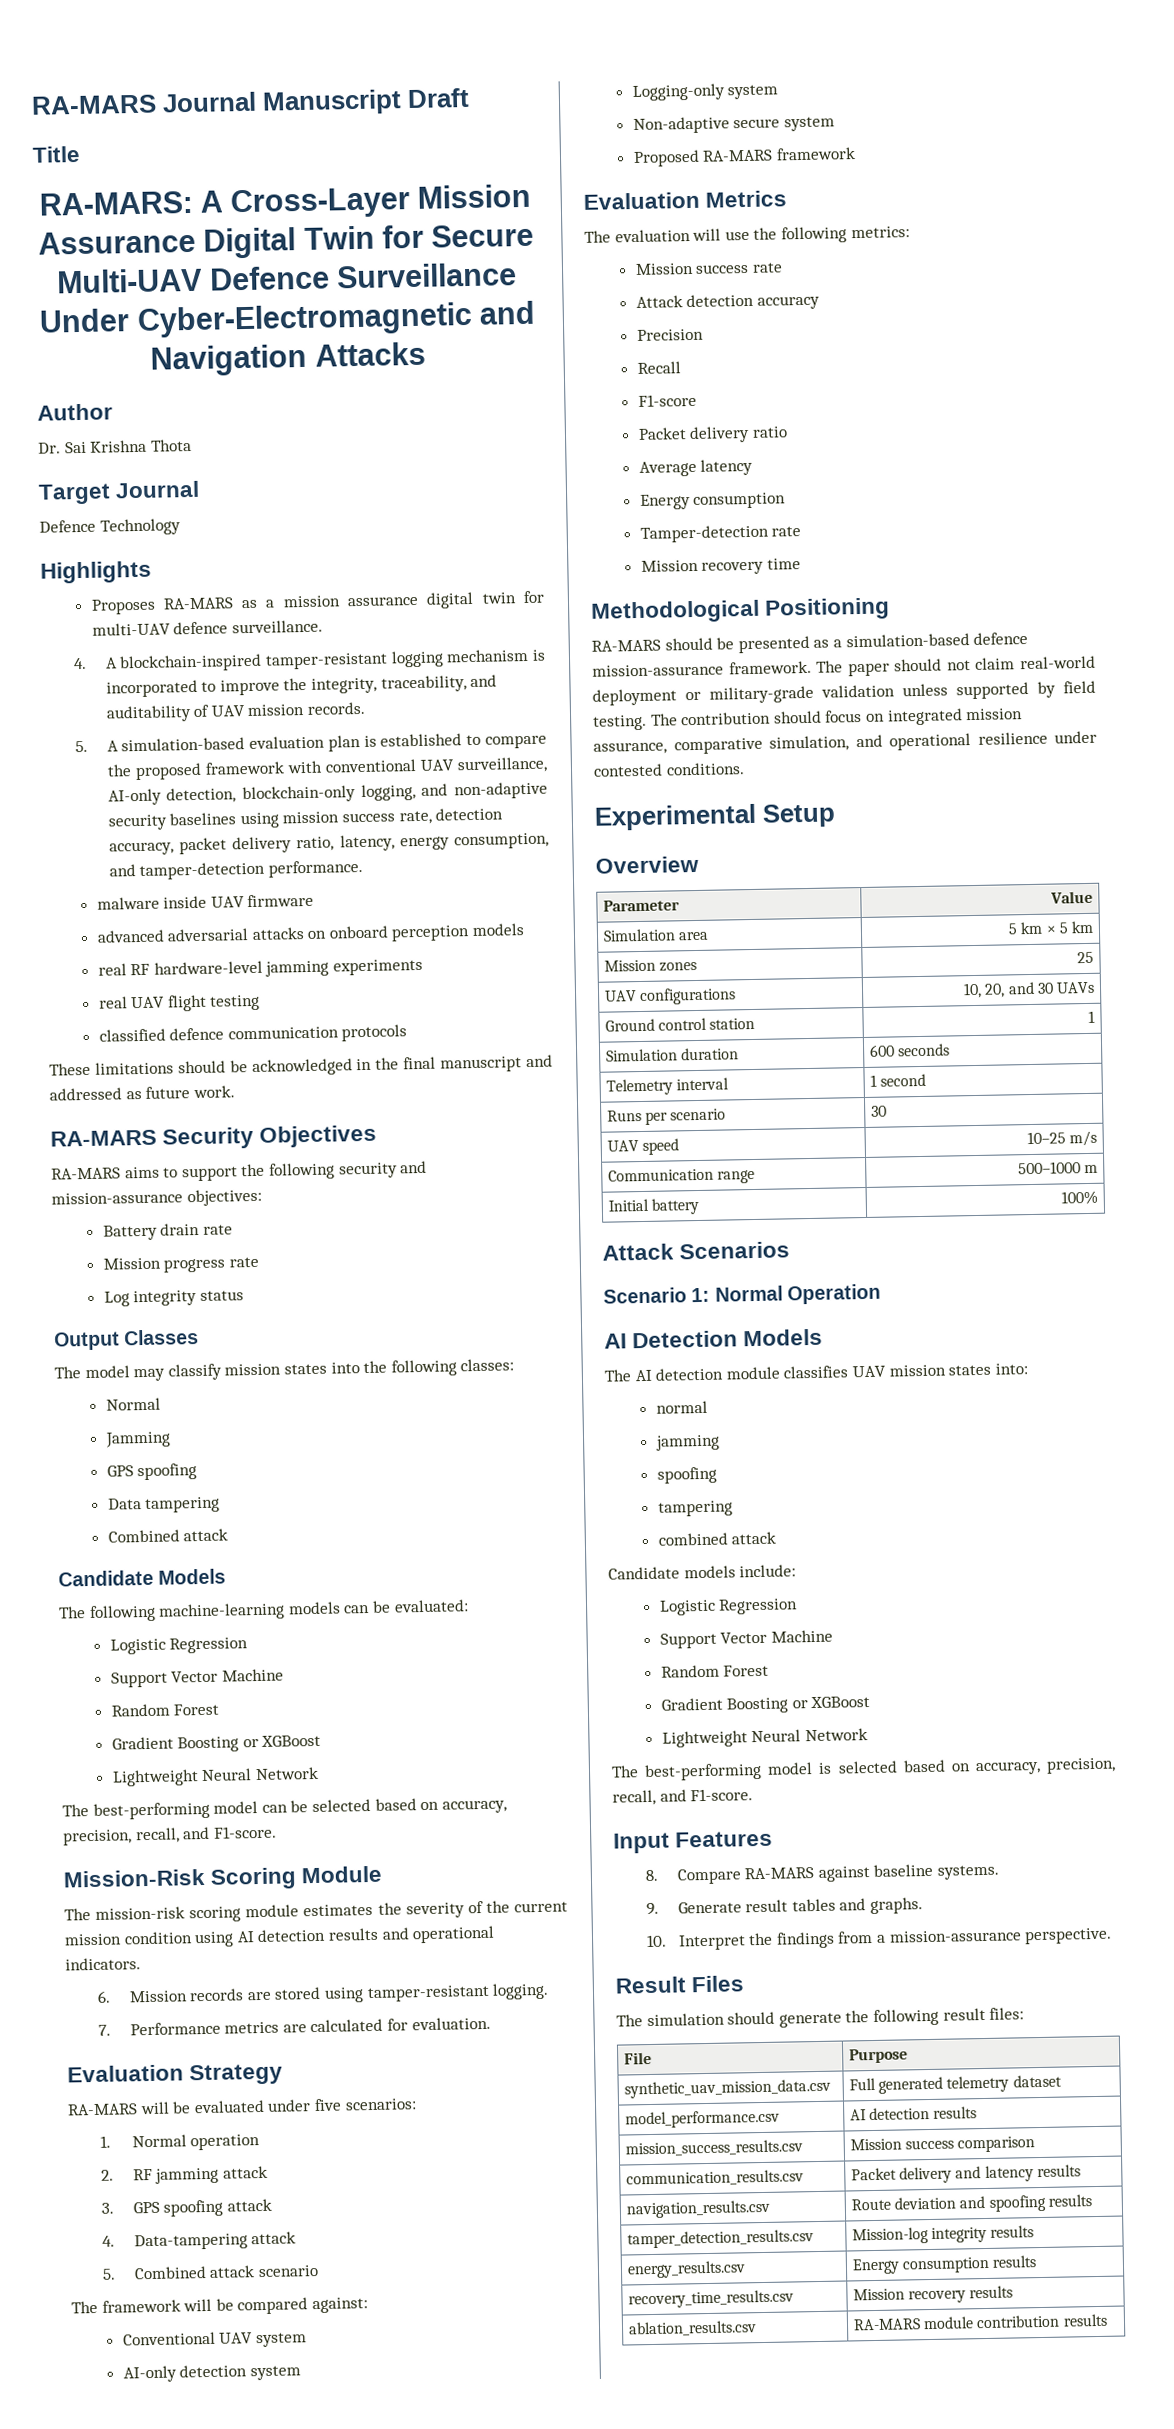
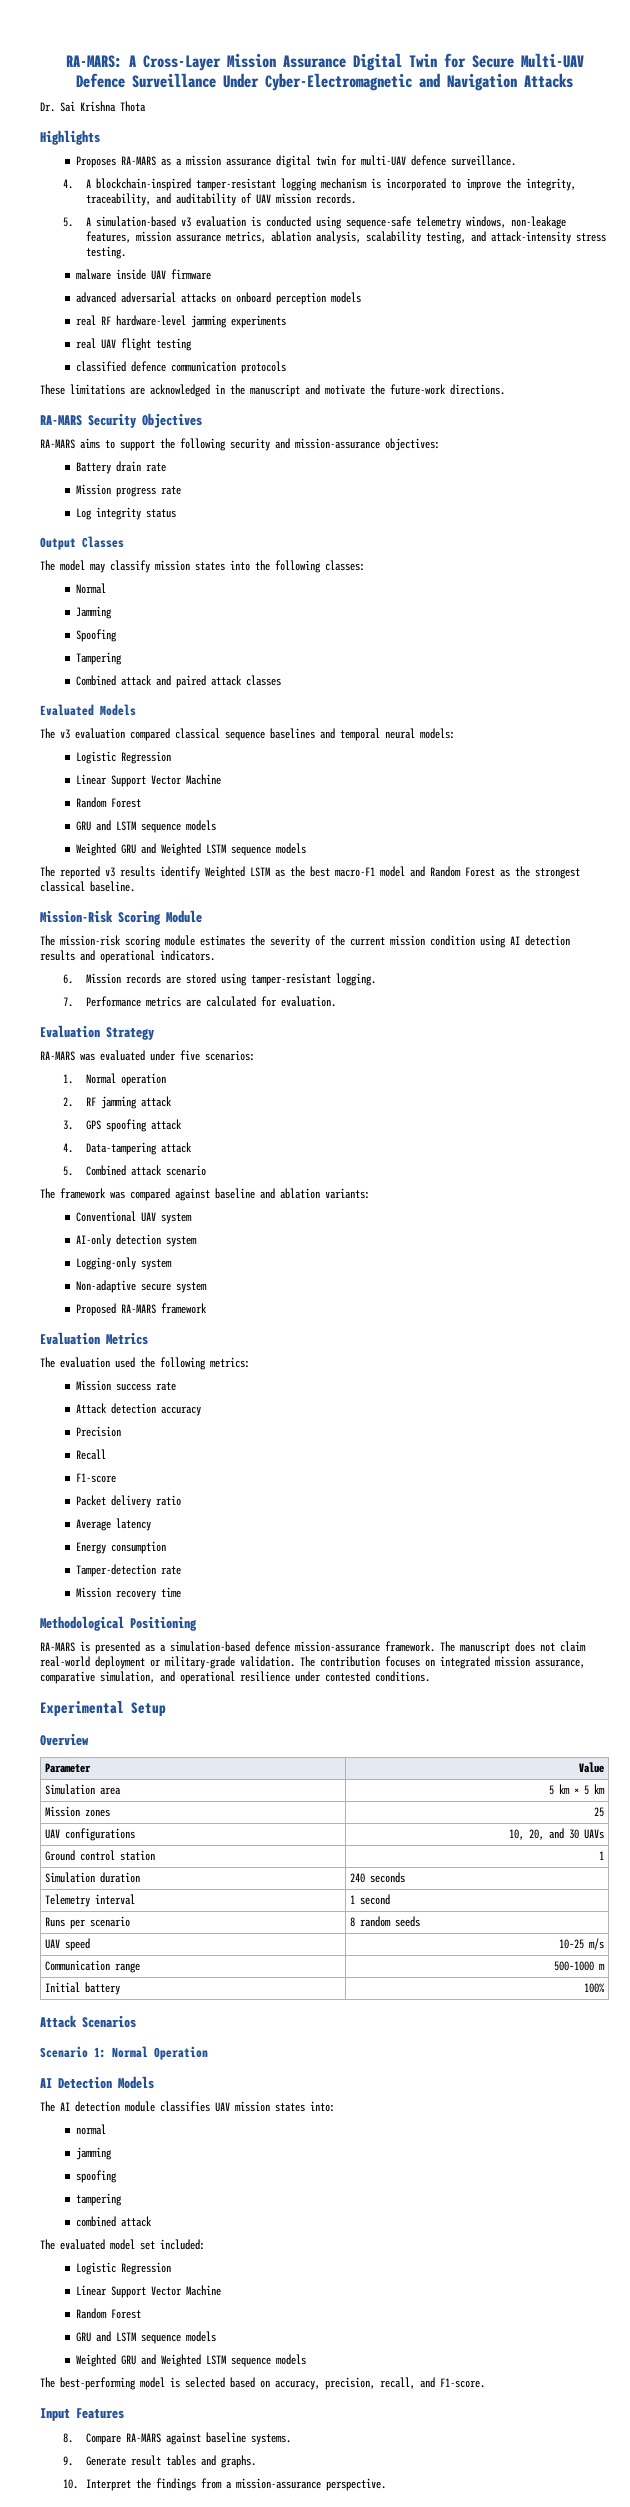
- RA-MARS Journal Manuscript Draft
- Title
- Author
- Target Journal
- Defence Technology
- 5. A simulation-based evaluation plan is established to compare the proposed framework with conventional UAV surveillance, AI-only detection, blockchain-only logging, and non-adaptive security baselines using mission success rate, detection accuracy, packet delivery ratio, latency, energy consumption, and tamper-detection performance.
+ 5. A simulation-based v3 evaluation is conducted using sequence-safe telemetry windows, non-leakage features, mission assurance metrics, ablation analysis, scalability testing, and attack-intensity stress testing.
- These limitations should be acknowledged in the final manuscript and addressed as future work.
+ These limitations are acknowledged in the manuscript and motivate the future-work directions.
  Jamming
- GPS spoofing
- Data tampering
- Combined attack
- Candidate Models
- The following machine-learning models can be evaluated:
+ Spoofing
+ Tampering
+ Combined attack and paired attack classes
+ Evaluated Models
+ The v3 evaluation compared classical sequence baselines and temporal neural models:
  Logistic Regression
- Support Vector Machine
+ Linear Support Vector Machine
  Random Forest
- Gradient Boosting or XGBoost
- Lightweight Neural Network
- The best-performing model can be selected based on accuracy, precision, recall, and F1-score.
+ GRU and LSTM sequence models
+ Weighted GRU and Weighted LSTM sequence models
+ The reported v3 results identify Weighted LSTM as the best macro-F1 model and Random Forest as the strongest classical baseline.
- RA-MARS will be evaluated under five scenarios:
+ RA-MARS was evaluated under five scenarios:
- The framework will be compared against:
+ The framework was compared against baseline and ablation variants:
- The evaluation will use the following metrics:
+ The evaluation used the following metrics:
- RA-MARS should be presented as a simulation-based defence mission-assurance framework.
+ RA-MARS is presented as a simulation-based defence mission-assurance framework.
- The paper should not claim real-world deployment or military-grade validation unless supported by field testing. The contribution should focus on integrated mission assurance, comparative simulation, and operational resilience under contested conditions.
+ The manuscript does not claim real-world deployment or military-grade validation. The contribution focuses on integrated mission assurance, comparative simulation, and operational resilience under contested conditions.
- Simulation duration | 600 seconds
+ Simulation duration | 240 seconds
- Runs per scenario | 30
+ Runs per scenario | 8 random seeds
- Candidate models include:
+ The evaluated model set included:
  Logistic Regression
- Support Vector Machine
+ Linear Support Vector Machine
  Random Forest
- Gradient Boosting or XGBoost
- Lightweight Neural Network
+ GRU and LSTM sequence models
+ Weighted GRU and Weighted LSTM sequence models
- Result Files
- The simulation should generate the following result files:
- File | Purpose
- synthetic_uav_mission_data.csv | Full generated telemetry dataset
- model_performance.csv | AI detection results
- mission_success_results.csv | Mission success comparison
- communication_results.csv | Packet delivery and latency results
- navigation_results.csv | Route deviation and spoofing results
- tamper_detection_results.csv | Mission-log integrity results
- energy_results.csv | Energy consumption results
- recovery_time_results.csv | Mission recovery results
- ablation_results.csv | RA-MARS module contribution results

